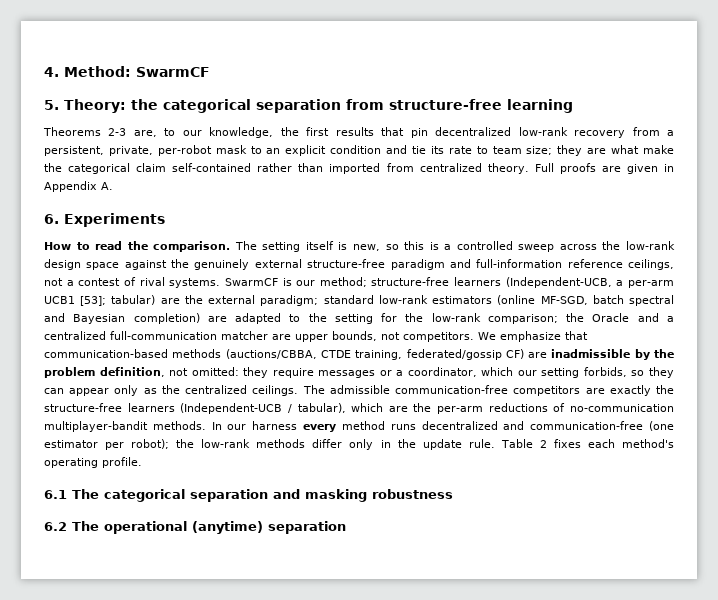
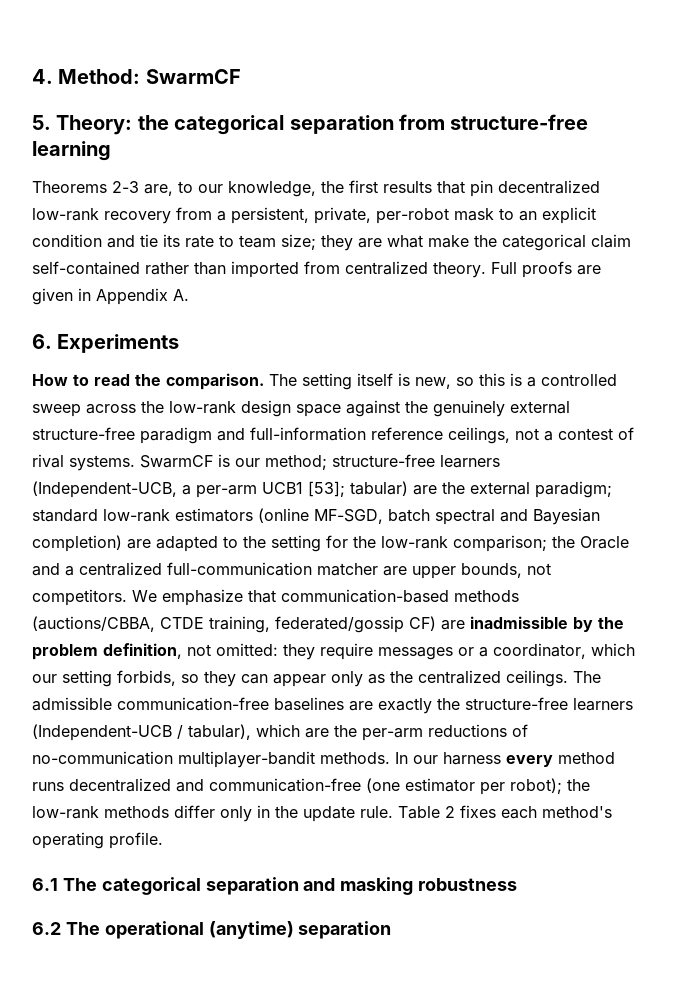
- The admissible communication-free competitors are exactly the structure-free learners (Independent-UCB / tabular), which are the per-arm reductions of no-communication multiplayer-bandit methods.
+ The admissible communication-free baselines are exactly the structure-free learners (Independent-UCB / tabular), which are the per-arm reductions of no-communication multiplayer-bandit methods.

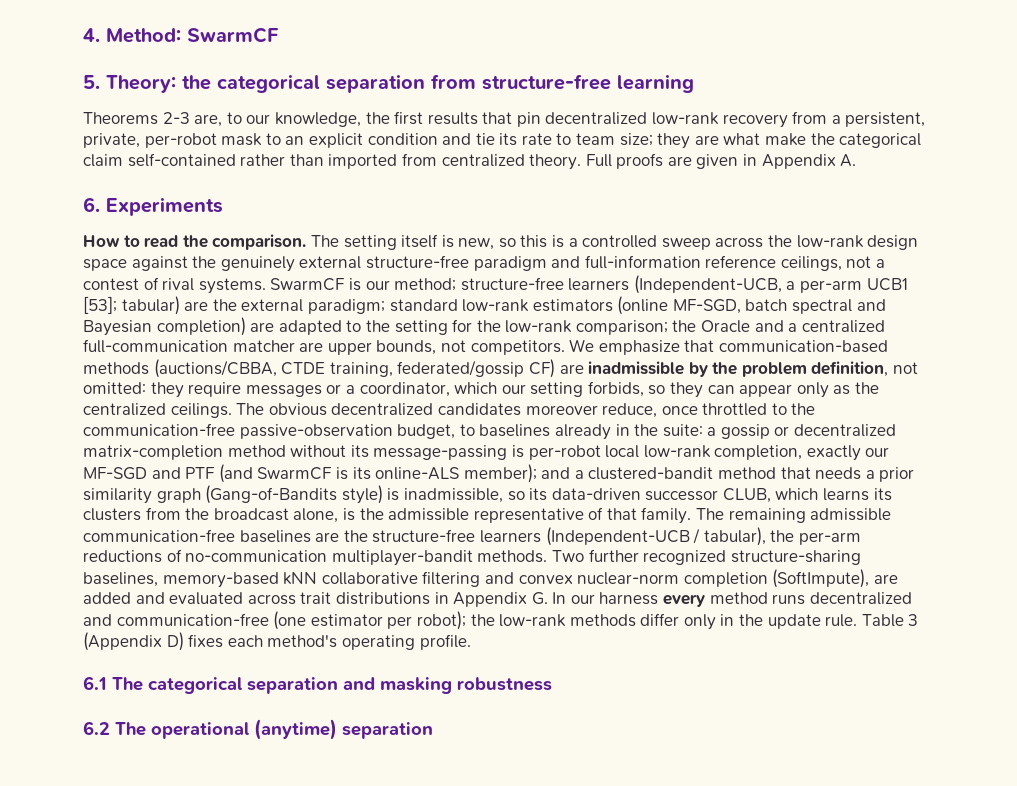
- The admissible communication-free baselines are exactly the structure-free learners (Independent-UCB / tabular), which are the per-arm reductions of no-communication multiplayer-bandit methods.
+ The obvious decentralized candidates moreover reduce, once throttled to the communication-free passive-observation budget, to baselines already in the suite: a gossip or decentralized matrix-completion method without its message-passing is per-robot local low-rank completion, exactly our MF-SGD and PTF (and SwarmCF is its online-ALS member); and a clustered-bandit method that needs a prior similarity graph (Gang-of-Bandits style) is inadmissible, so its data-driven successor CLUB, which learns its clusters from the broadcast alone, is the admissible representative of that family. The remaining admissible communication-free baselines are the structure-free learners (Independent-UCB / tabular), the per-arm reductions of no-communication multiplayer-bandit methods.
- In our harness every method runs decentralized and communication-free (one estimator per robot); the low-rank methods differ only in the update rule.
+ Two further recognized structure-sharing baselines, memory-based kNN collaborative filtering and convex nuclear-norm completion (SoftImpute), are added and evaluated across trait distributions in Appendix G. In our harness every method runs decentralized and communication-free (one estimator per robot); the low-rank methods differ only in the update rule.
- Table 2 fixes each method's operating profile.
+ Table 3 (Appendix D) fixes each method's operating profile.

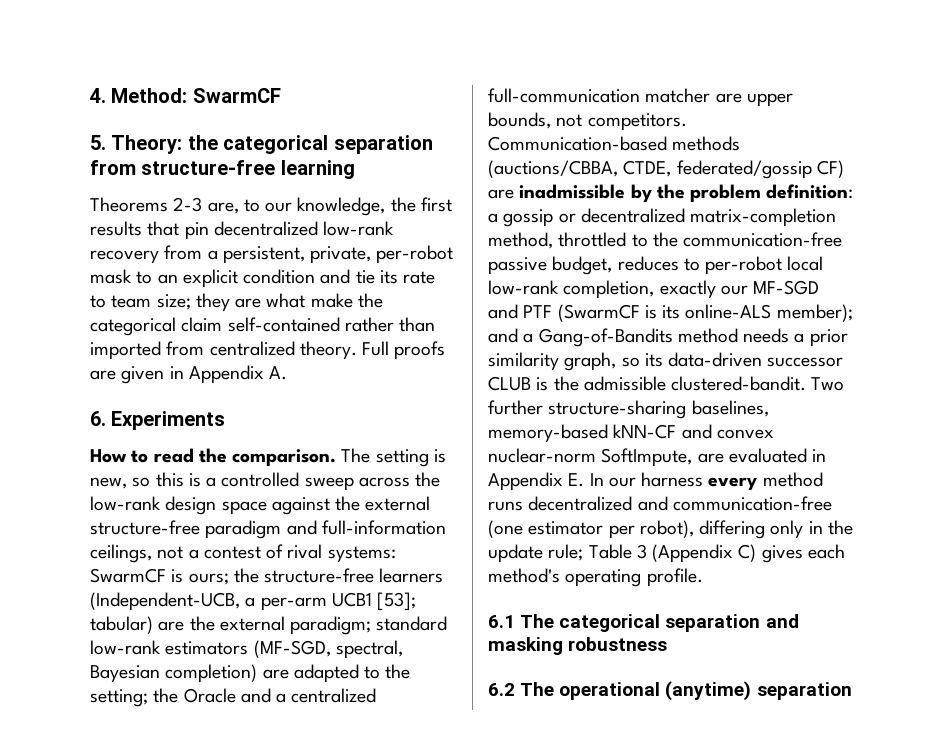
- The setting itself is new, so this is a controlled sweep across the low-rank design space against the genuinely external structure-free paradigm and full-information reference ceilings, not a contest of rival systems. SwarmCF is our method; structure-free learners (Independent-UCB, a per-arm UCB1 [53];
+ The setting is new, so this is a controlled sweep across the low-rank design space against the external structure-free paradigm and full-information ceilings, not a contest of rival systems: SwarmCF is ours; the structure-free learners (Independent-UCB, a per-arm UCB1 [53];
- standard low-rank estimators (online MF-SGD, batch spectral and Bayesian completion) are adapted to the setting for the low-rank comparison;
+ standard low-rank estimators (MF-SGD, spectral, Bayesian completion) are adapted to the setting;
- We emphasize that communication-based methods (auctions/CBBA, CTDE training, federated/gossip CF) are inadmissible by the problem definition, not omitted: they require messages or a coordinator, which our setting forbids, so they can appear only as the centralized ceilings. The obvious decentralized candidates moreover reduce, once throttled to the communication-free passive-observation budget, to baselines already in the suite: a gossip or decentralized matrix-completion method without its message-passing is per-robot local low-rank completion, exactly our MF-SGD and PTF (and SwarmCF is its online-ALS member); and a clustered-bandit method that needs a prior similarity graph (Gang-of-Bandits style) is inadmissible, so its data-driven successor CLUB, which learns its clusters from the broadcast alone, is the admissible representative of that family. The remaining admissible communication-free baselines are the structure-free learners (Independent-UCB / tabular), the per-arm reductions of no-communication multiplayer-bandit methods.
+ Communication-based methods (auctions/CBBA, CTDE, federated/gossip CF) are inadmissible by the problem definition: a gossip or decentralized matrix-completion method, throttled to the communication-free passive budget, reduces to per-robot local low-rank completion, exactly our MF-SGD and PTF (SwarmCF is its online-ALS member); and a Gang-of-Bandits method needs a prior similarity graph, so its data-driven successor CLUB is the admissible clustered-bandit.
- Two further recognized structure-sharing baselines, memory-based kNN collaborative filtering and convex nuclear-norm completion (SoftImpute), are added and evaluated across trait distributions in Appendix G. In our harness every method runs decentralized and communication-free (one estimator per robot); the low-rank methods differ only in the update rule. Table 3 (Appendix D) fixes each method's operating profile.
+ Two further structure-sharing baselines, memory-based kNN-CF and convex nuclear-norm SoftImpute, are evaluated in Appendix E. In our harness every method runs decentralized and communication-free (one estimator per robot), differing only in the update rule; Table 3 (Appendix C) gives each method's operating profile.

